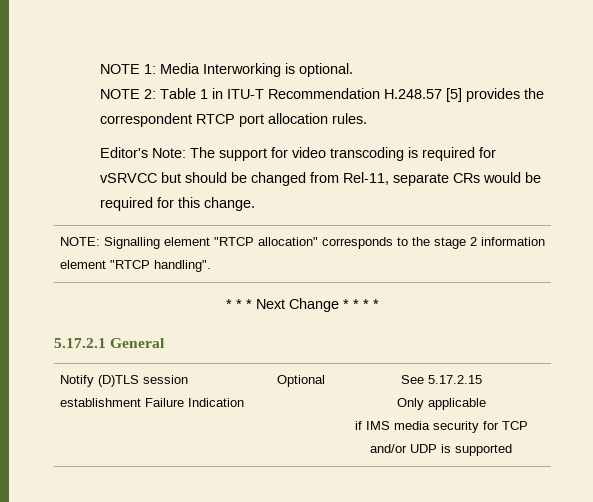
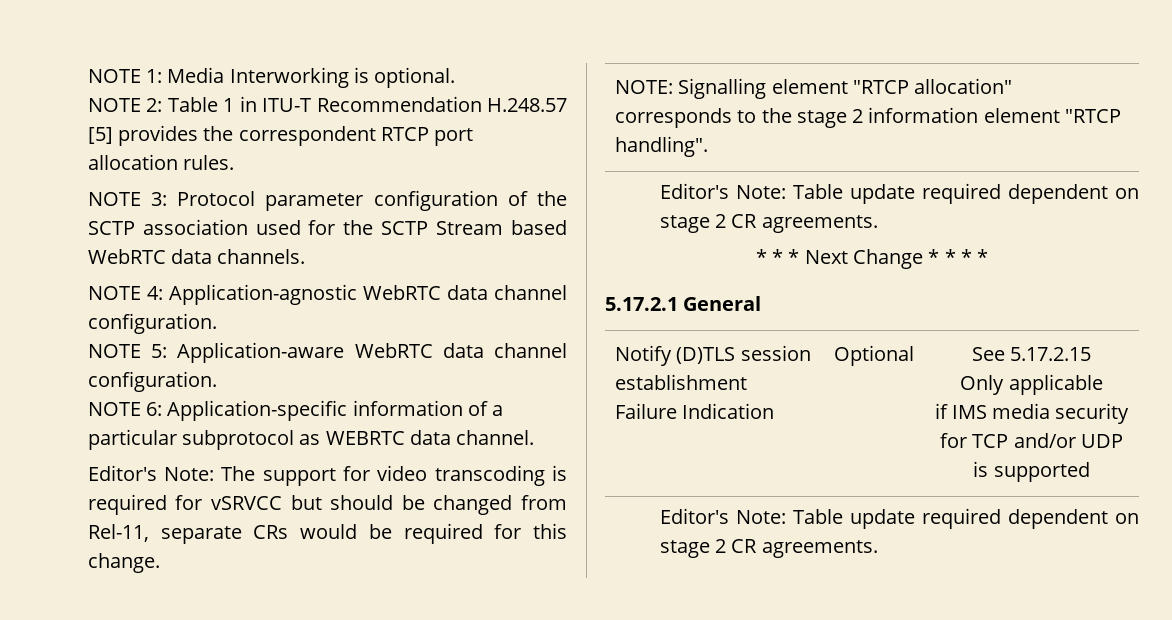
+ NOTE 3: Protocol parameter configuration of the SCTP association used for the SCTP Stream based WebRTC data channels.
+ NOTE 4: Application-agnostic WebRTC data channel configuration.
+ NOTE 5: Application-aware WebRTC data channel configuration.
+ NOTE 6: Application-specific information of a particular subprotocol as WEBRTC data channel.
  NOTE: Signalling element "RTCP allocation" corresponds to the stage 2 information element "RTCP handling".
+ Editor's Note: Table update required dependent on stage 2 CR agreements.
  Notify (D)TLS session establishment Failure Indication | Optional | See 5.17.2.15
  Only applicable
  if IMS media security for TCP and/or UDP is supported
+ Editor's Note: Table update required dependent on stage 2 CR agreements.

